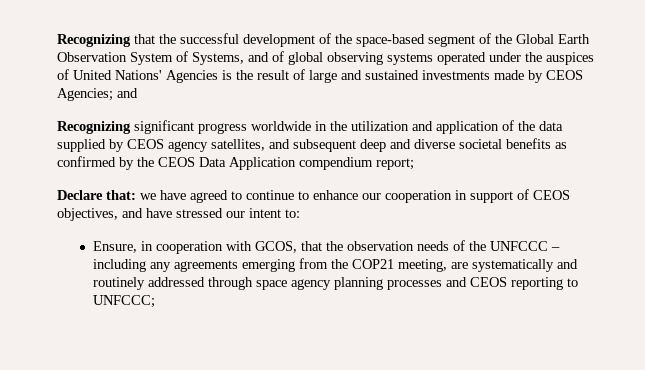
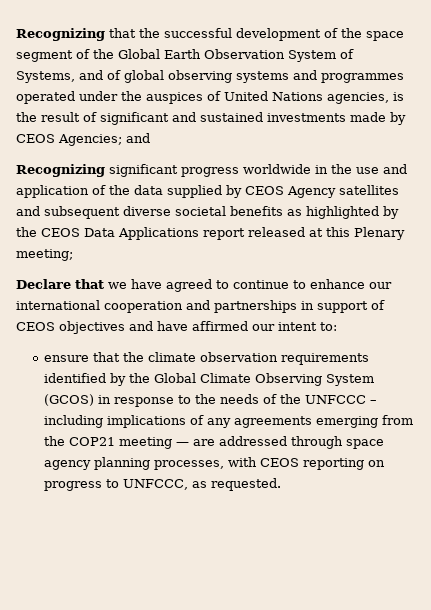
- Recognizing that the successful development of the space-based segment of the Global Earth Observation System of Systems, and of global observing systems operated under the auspices of United Nations' Agencies is the result of large and sustained investments made by CEOS Agencies; and
+ Recognizing that the successful development of the space segment of the Global Earth Observation System of Systems, and of global observing systems and programmes operated under the auspices of United Nations agencies, is the result of significant and sustained investments made by CEOS Agencies; and
- Recognizing significant progress worldwide in the utilization and application of the data supplied by CEOS agency satellites, and subsequent deep and diverse societal benefits as confirmed by the CEOS Data Application compendium report;
+ Recognizing significant progress worldwide in the use and application of the data supplied by CEOS Agency satellites and subsequent diverse societal benefits as highlighted by the CEOS Data Applications report released at this Plenary meeting;
- Declare that: we have agreed to continue to enhance our cooperation in support of CEOS objectives, and have stressed our intent to:
+ Declare that we have agreed to continue to enhance our international cooperation and partnerships in support of CEOS objectives and have affirmed our intent to:
- Ensure, in cooperation with GCOS, that the observation needs of the UNFCCC – including any agreements emerging from the COP21 meeting, are systematically and routinely addressed through space agency planning processes and CEOS reporting to UNFCCC;
+ ensure that the climate observation requirements identified by the Global Climate Observing System (GCOS) in response to the needs of the UNFCCC – including implications of any agreements emerging from the COP21 meeting — are addressed through space agency planning processes, with CEOS reporting on progress to UNFCCC, as requested.

